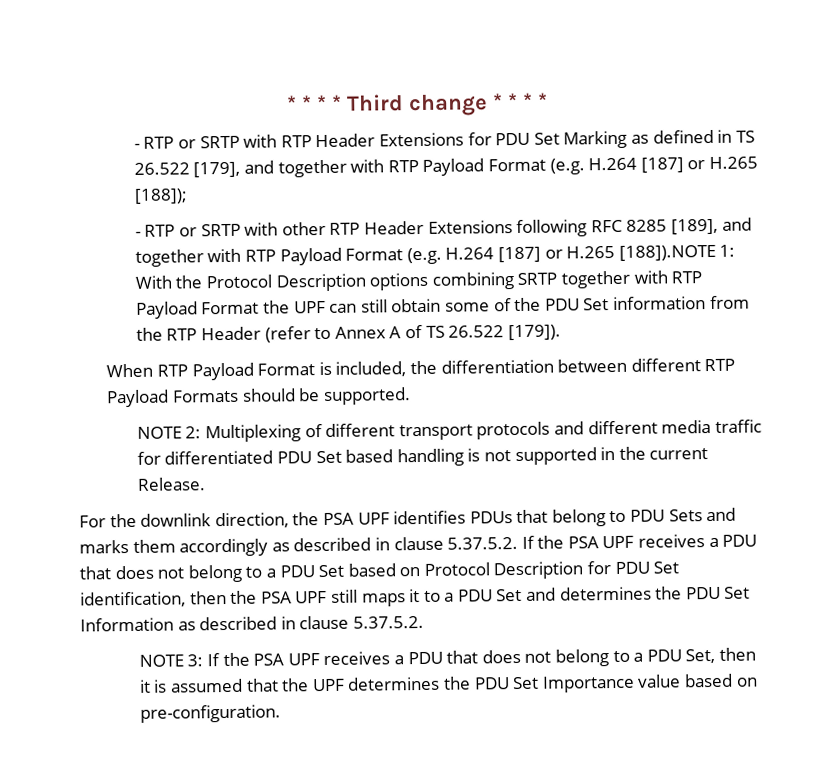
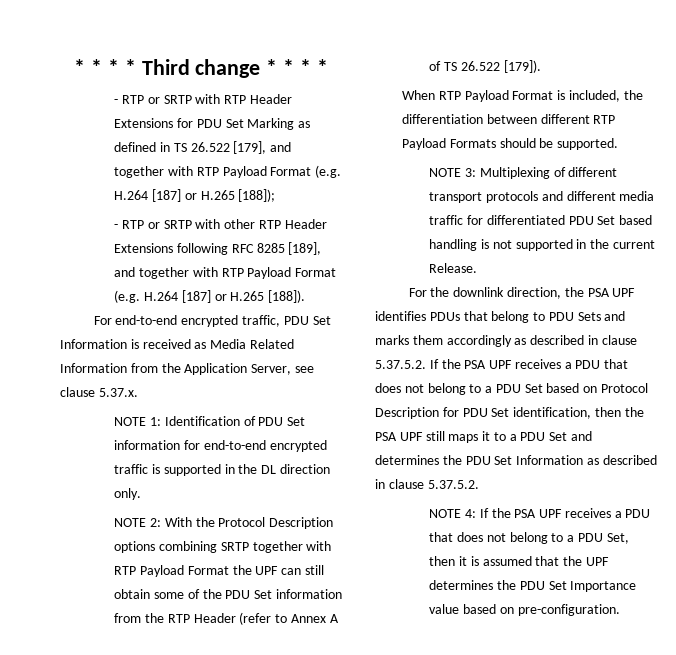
- - RTP or SRTP with other RTP Header Extensions following RFC 8285 [189], and together with RTP Payload Format (e.g. H.264 [187] or H.265 [188]).NOTE 1: With the Protocol Description options combining SRTP together with RTP Payload Format the UPF can still obtain some of the PDU Set information from the RTP Header (refer to Annex A of TS 26.522 [179]).
+ - RTP or SRTP with other RTP Header Extensions following RFC 8285 [189], and together with RTP Payload Format (e.g. H.264 [187] or H.265 [188]).
+ For end-to-end encrypted traffic, PDU Set Information is received as Media Related Information from the Application Server, see clause 5.37.x.
+ NOTE 1: Identification of PDU Set information for end-to-end encrypted traffic is supported in the DL direction only.
+ NOTE 2: With the Protocol Description options combining SRTP together with RTP Payload Format the UPF can still obtain some of the PDU Set information from the RTP Header (refer to Annex A of TS 26.522 [179]).
- NOTE 2: Multiplexing of different transport protocols and different media traffic for differentiated PDU Set based handling is not supported in the current Release.
+ NOTE 3: Multiplexing of different transport protocols and different media traffic for differentiated PDU Set based handling is not supported in the current Release.
- NOTE 3: If the PSA UPF receives a PDU that does not belong to a PDU Set, then it is assumed that the UPF determines the PDU Set Importance value based on pre-configuration.
+ NOTE 4: If the PSA UPF receives a PDU that does not belong to a PDU Set, then it is assumed that the UPF determines the PDU Set Importance value based on pre-configuration.

